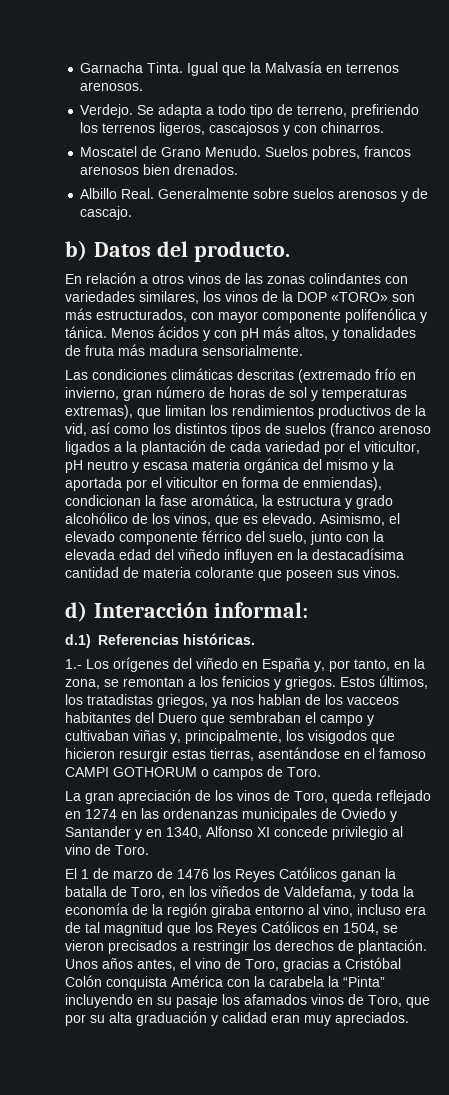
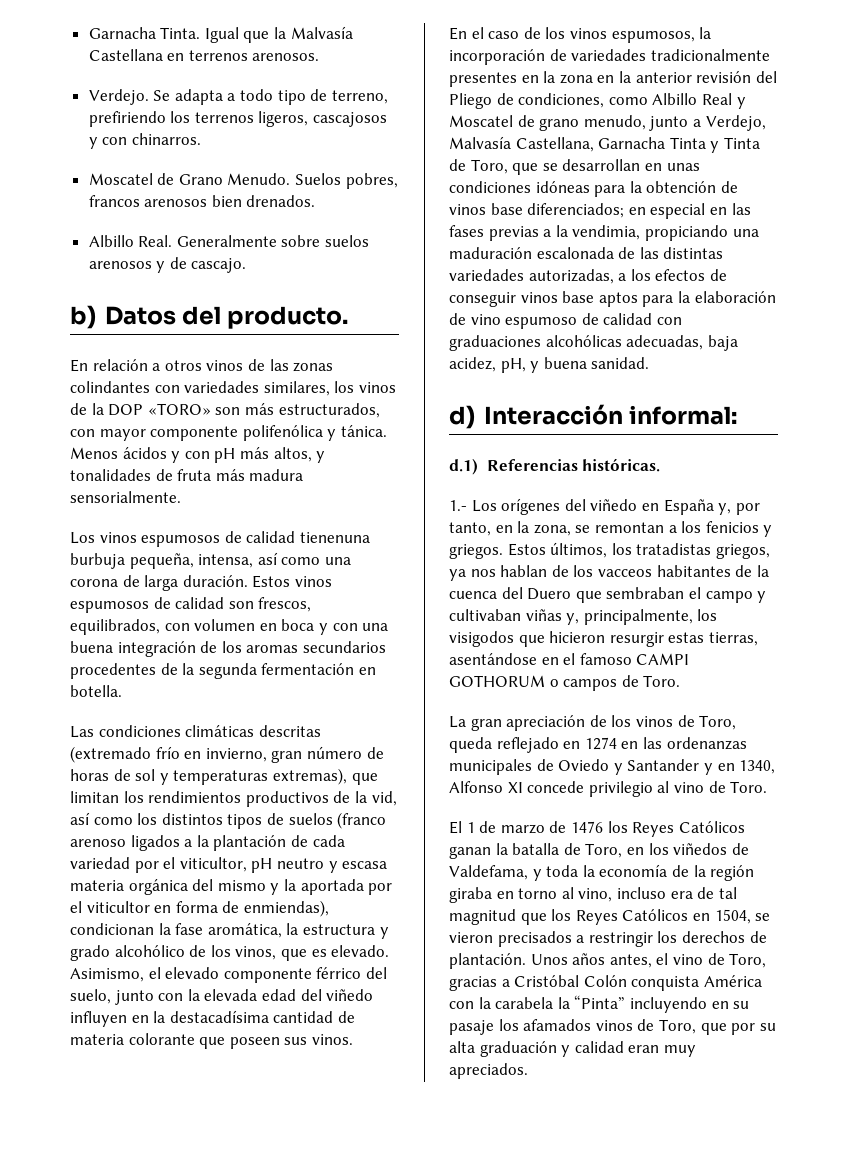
- Igual que la Malvasía en terrenos arenosos.
+ Igual que la Malvasía Castellana en terrenos arenosos.
+ Los vinos espumosos de calidad tienenuna burbuja pequeña, intensa, así como una corona de larga duración. Estos vinos espumosos de calidad son frescos, equilibrados, con volumen en boca y con una buena integración de los aromas secundarios procedentes de la segunda fermentación en botella.
+ En el caso de los vinos espumosos, la incorporación de variedades tradicionalmente presentes en la zona en la anterior revisión del Pliego de condiciones, como Albillo Real y Moscatel de grano menudo, junto a Verdejo, Malvasía Castellana, Garnacha Tinta y Tinta de Toro, que se desarrollan en unas condiciones idóneas para la obtención de vinos base diferenciados; en especial en las fases previas a la vendimia, propiciando una maduración escalonada de las distintas variedades autorizadas, a los efectos de conseguir vinos base aptos para la elaboración de vino espumoso de calidad con graduaciones alcohólicas adecuadas, baja acidez, pH, y buena sanidad.
- Estos últimos, los tratadistas griegos, ya nos hablan de los vacceos habitantes del Duero que sembraban el campo y cultivaban viñas y, principalmente, los visigodos que hicieron resurgir estas tierras, asentándose en el famoso CAMPI GOTHORUM o campos de Toro.
+ Estos últimos, los tratadistas griegos, ya nos hablan de los vacceos habitantes de la cuenca del Duero que sembraban el campo y cultivaban viñas y, principalmente, los visigodos que hicieron resurgir estas tierras, asentándose en el famoso CAMPI GOTHORUM o campos de Toro.
- El 1 de marzo de 1476 los Reyes Católicos ganan la batalla de Toro, en los viñedos de Valdefama, y toda la economía de la región giraba entorno al vino, incluso era de tal magnitud que los Reyes Católicos en 1504, se vieron precisados a restringir los derechos de plantación.
+ El 1 de marzo de 1476 los Reyes Católicos ganan la batalla de Toro, en los viñedos de Valdefama, y toda la economía de la región giraba en torno al vino, incluso era de tal magnitud que los Reyes Católicos en 1504, se vieron precisados a restringir los derechos de plantación.

